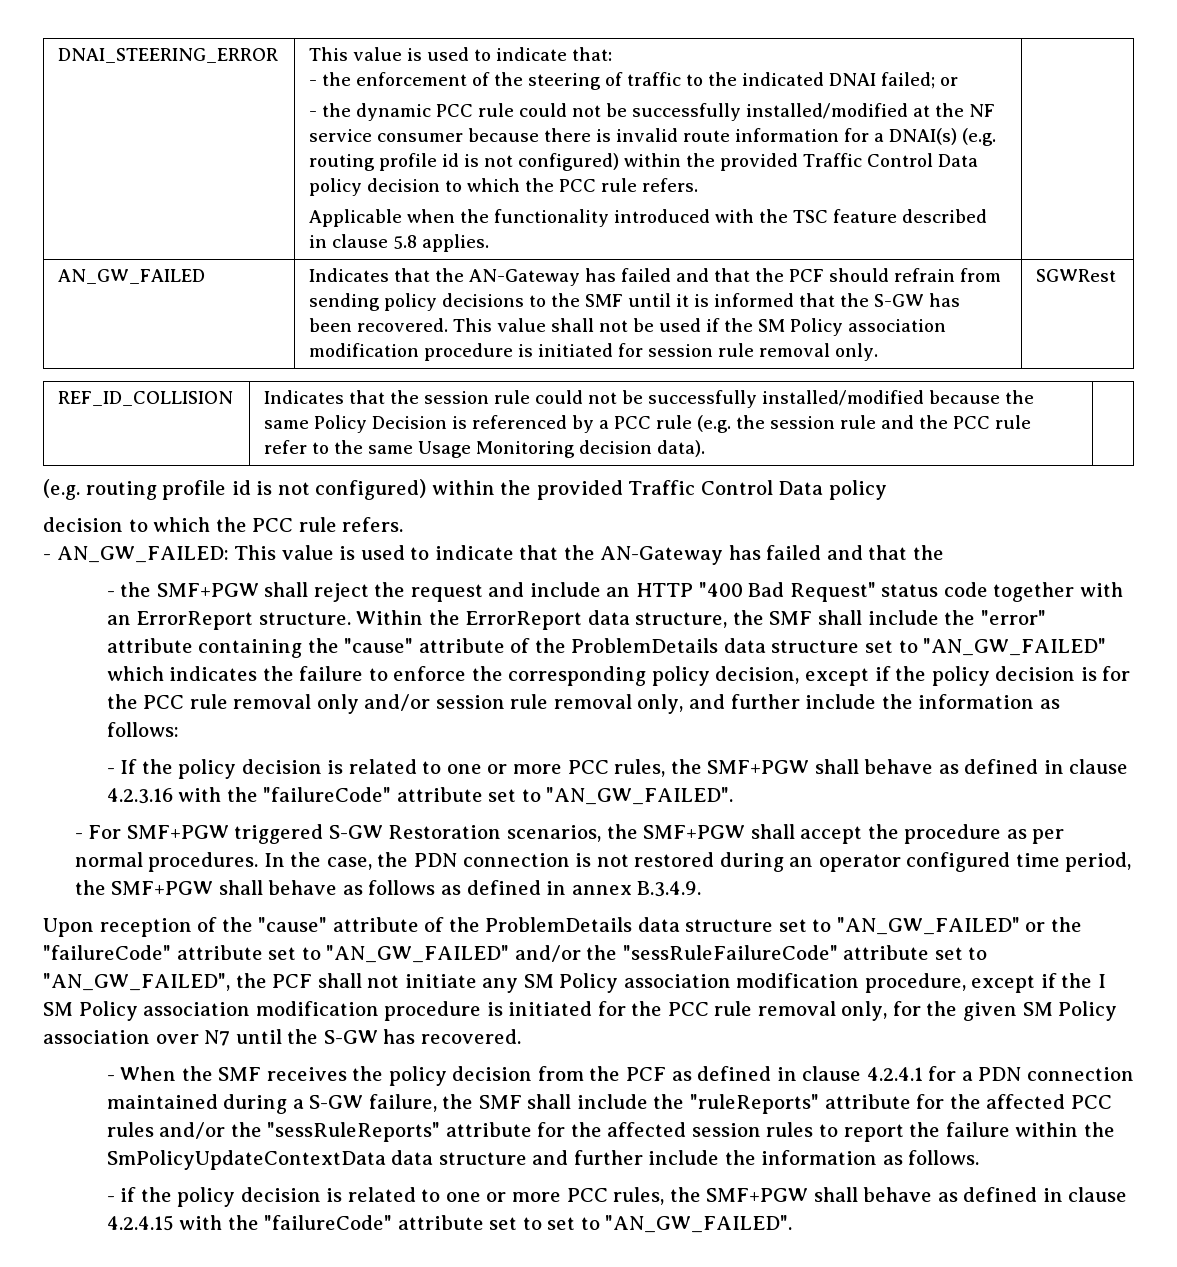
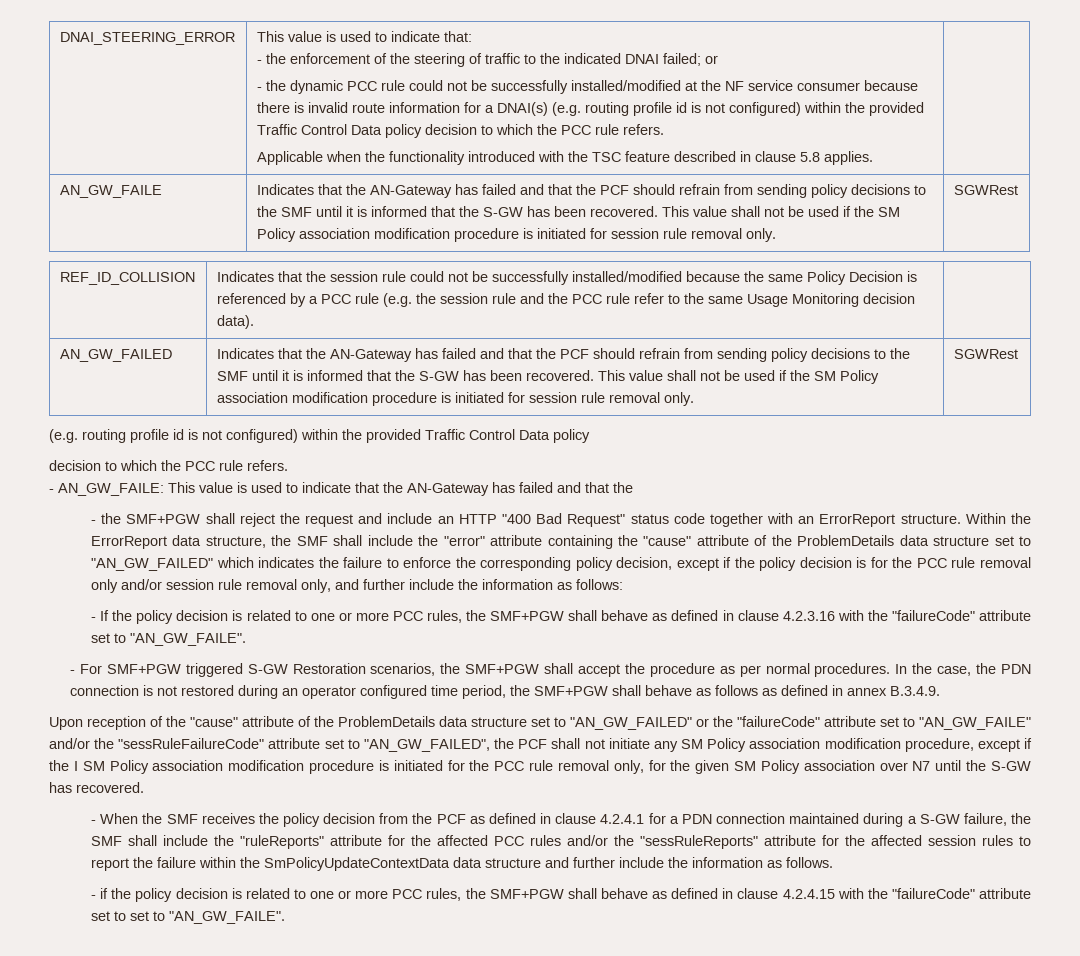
- AN_GW_FAILED
+ AN_GW_FAILE
+ AN_GW_FAILED | Indicates that the AN-Gateway has failed and that the PCF should refrain from sending policy decisions to the SMF until it is informed that the S-GW has been recovered. This value shall not be used if the SM Policy association modification procedure is initiated for session rule removal only. | SGWRest
- - AN_GW_FAILED: This value is used to indicate that the AN-Gateway has failed and that the
+ - AN_GW_FAILE: This value is used to indicate that the AN-Gateway has failed and that the
- - If the policy decision is related to one or more PCC rules, the SMF+PGW shall behave as defined in clause 4.2.3.16 with the "failureCode" attribute set to "AN_GW_FAILED".
+ - If the policy decision is related to one or more PCC rules, the SMF+PGW shall behave as defined in clause 4.2.3.16 with the "failureCode" attribute set to "AN_GW_FAILE".
- Upon reception of the "cause" attribute of the ProblemDetails data structure set to "AN_GW_FAILED" or the "failureCode" attribute set to "AN_GW_FAILED" and/or the "sessRuleFailureCode" attribute set to "AN_GW_FAILED", the PCF shall not initiate any SM Policy association modification procedure, except if the I SM Policy association modification procedure is initiated for the PCC rule removal only, for the given SM Policy association over N7 until the S-GW has recovered.
+ Upon reception of the "cause" attribute of the ProblemDetails data structure set to "AN_GW_FAILED" or the "failureCode" attribute set to "AN_GW_FAILE" and/or the "sessRuleFailureCode" attribute set to "AN_GW_FAILED", the PCF shall not initiate any SM Policy association modification procedure, except if the I SM Policy association modification procedure is initiated for the PCC rule removal only, for the given SM Policy association over N7 until the S-GW has recovered.
- - if the policy decision is related to one or more PCC rules, the SMF+PGW shall behave as defined in clause 4.2.4.15 with the "failureCode" attribute set to set to "AN_GW_FAILED".
+ - if the policy decision is related to one or more PCC rules, the SMF+PGW shall behave as defined in clause 4.2.4.15 with the "failureCode" attribute set to set to "AN_GW_FAILE".

